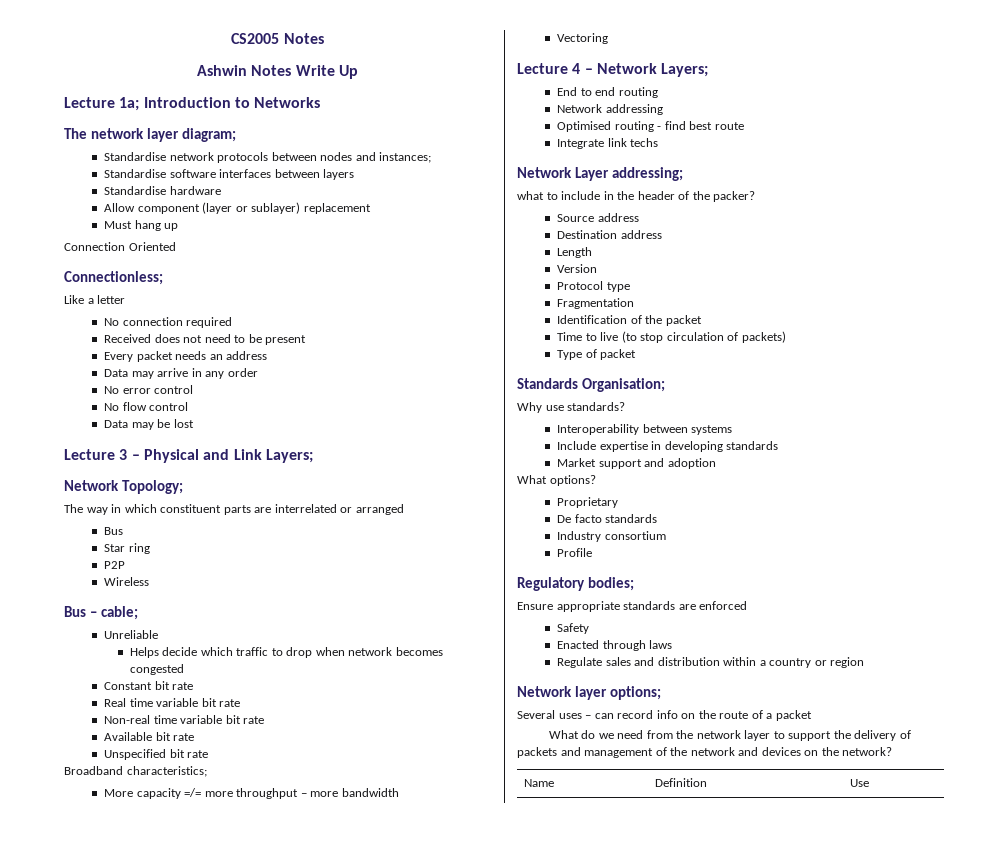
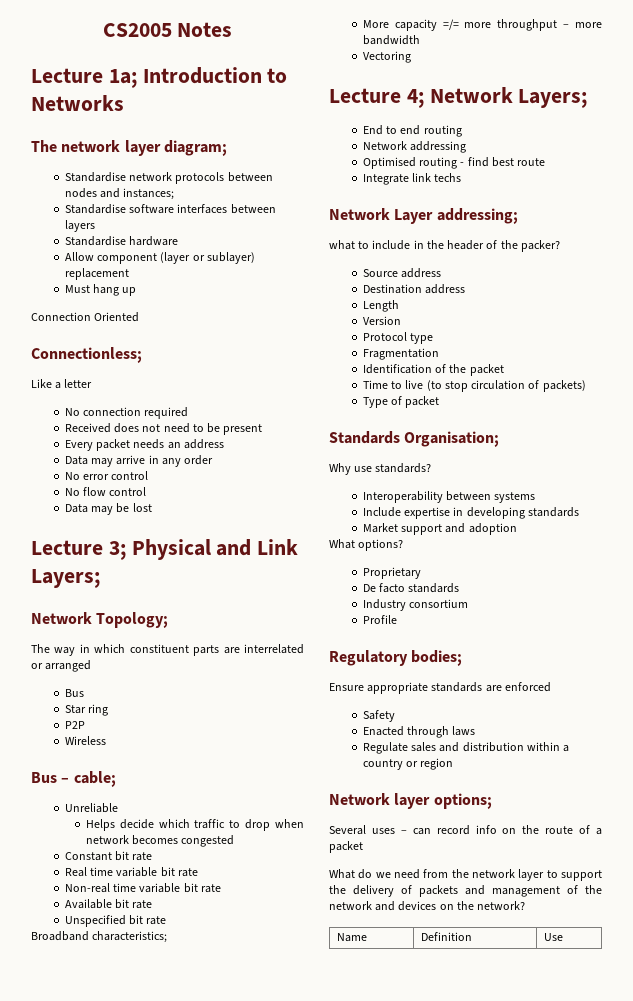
- Ashwin Notes Write Up
- Lecture 3 – Physical and Link Layers;
+ Lecture 3; Physical and Link Layers;
- Lecture 4 – Network Layers;
+ Lecture 4; Network Layers;

